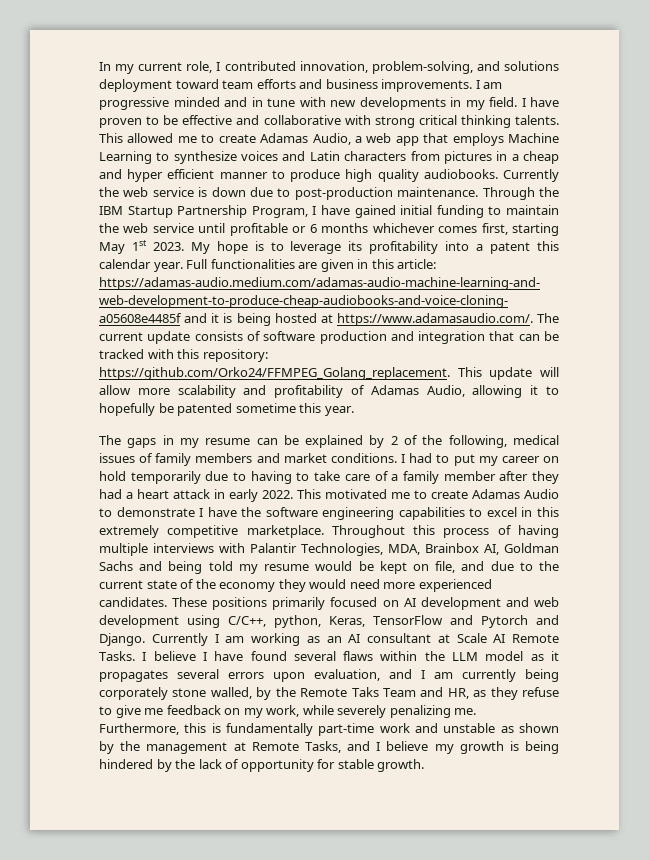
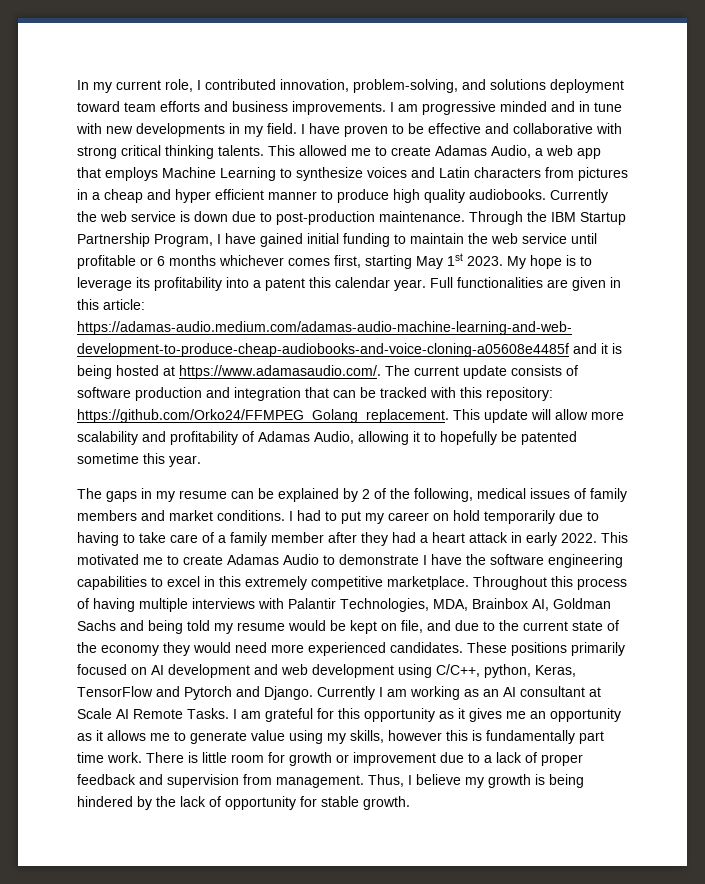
- I believe I have found several flaws within the LLM model as it propagates several errors upon evaluation, and I am currently being corporately stone walled, by the Remote Taks Team and HR, as they refuse to give me feedback on my work, while severely penalizing me. Furthermore, this is fundamentally part-time work and unstable as shown by the management at Remote Tasks, and I believe my growth is being hindered by the lack of opportunity for stable growth.
+ I am grateful for this opportunity as it gives me an opportunity as it allows me to generate value using my skills, however this is fundamentally part time work. There is little room for growth or improvement due to a lack of proper feedback and supervision from management. Thus, I believe my growth is being hindered by the lack of opportunity for stable growth.

